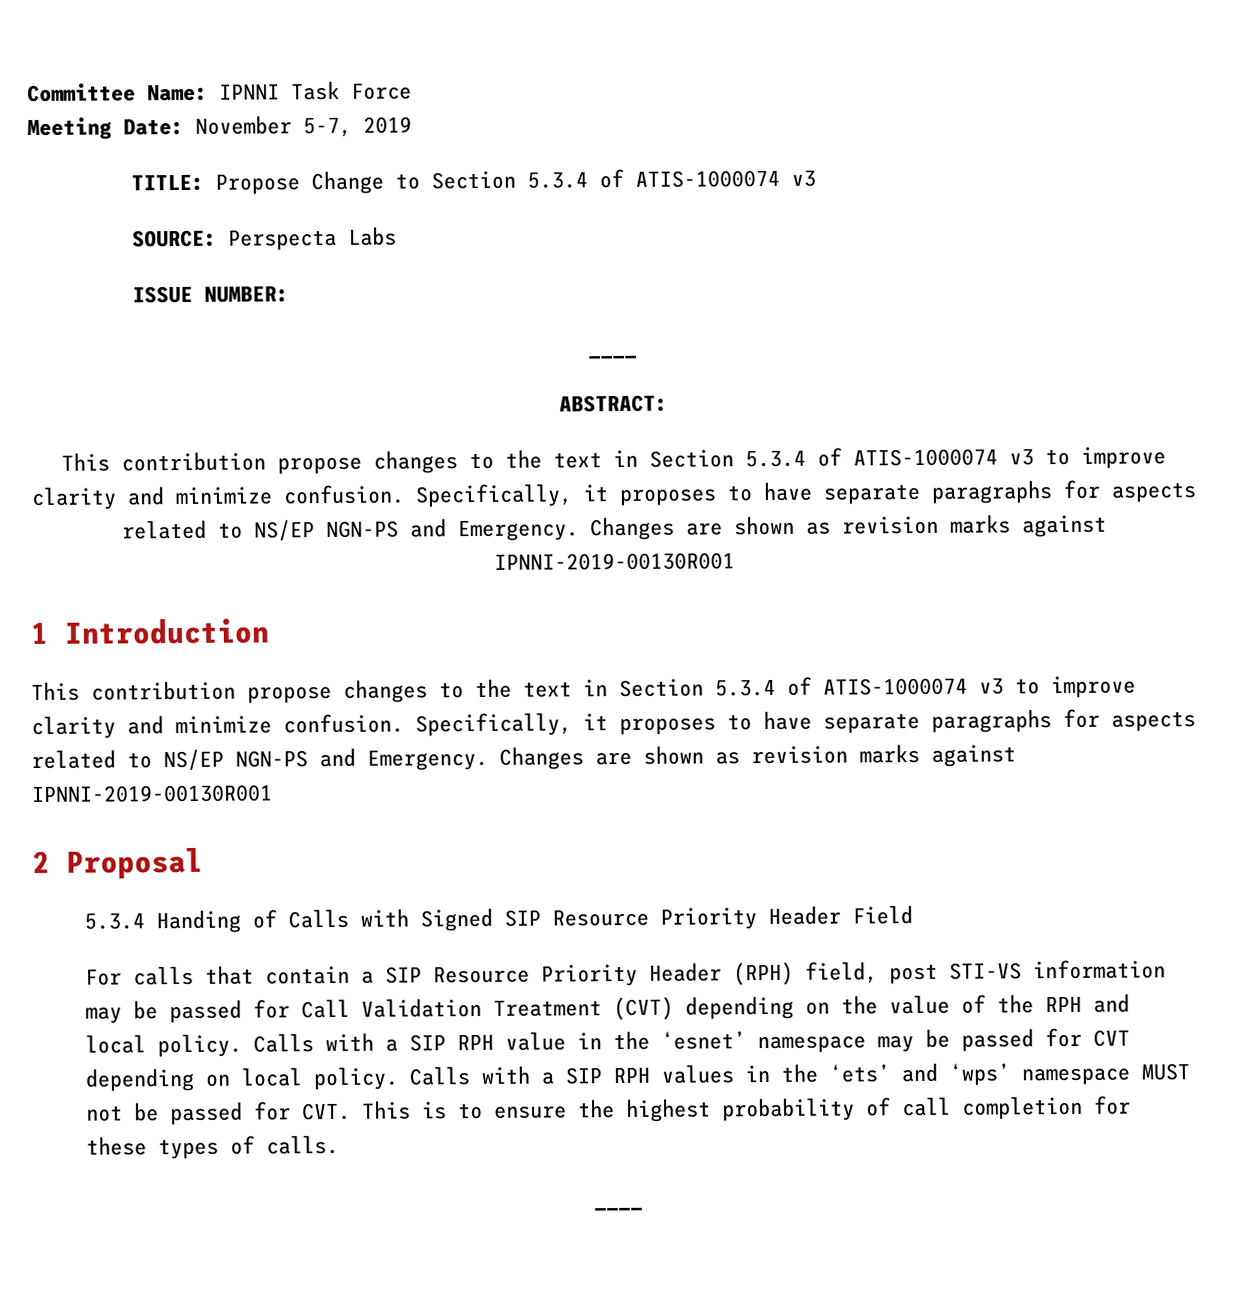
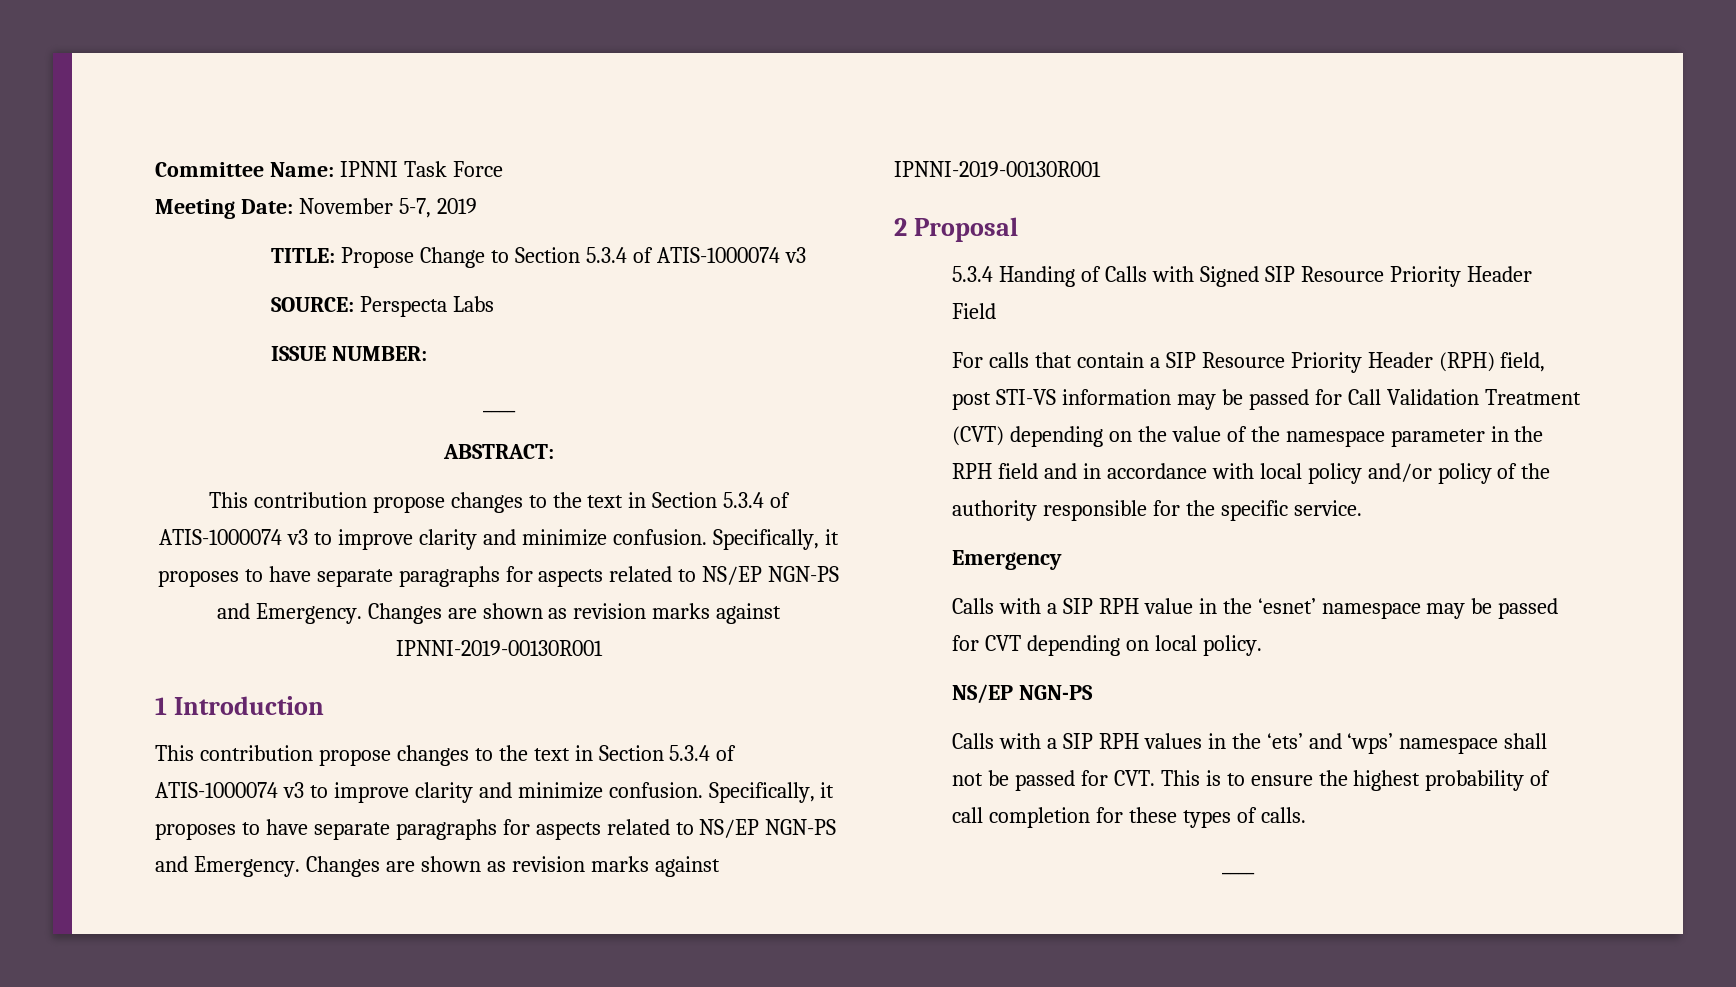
- For calls that contain a SIP Resource Priority Header (RPH) field, post STI-VS information may be passed for Call Validation Treatment (CVT) depending on the value of the RPH and local policy. Calls with a SIP RPH value in the ‘esnet’ namespace may be passed for CVT depending on local policy. Calls with a SIP RPH values in the ‘ets’ and ‘wps’ namespace MUST not be passed for CVT. This is to ensure the highest probability of call completion for these types of calls.
+ For calls that contain a SIP Resource Priority Header (RPH) field, post STI-VS information may be passed for Call Validation Treatment (CVT) depending on the value of the namespace parameter in the RPH field and in accordance with local policy and/or policy of the authority responsible for the specific service.
+ Emergency
+ Calls with a SIP RPH value in the ‘esnet’ namespace may be passed for CVT depending on local policy.
+ NS/EP NGN-PS
+ Calls with a SIP RPH values in the ‘ets’ and ‘wps’ namespace shall not be passed for CVT. This is to ensure the highest probability of call completion for these types of calls.

